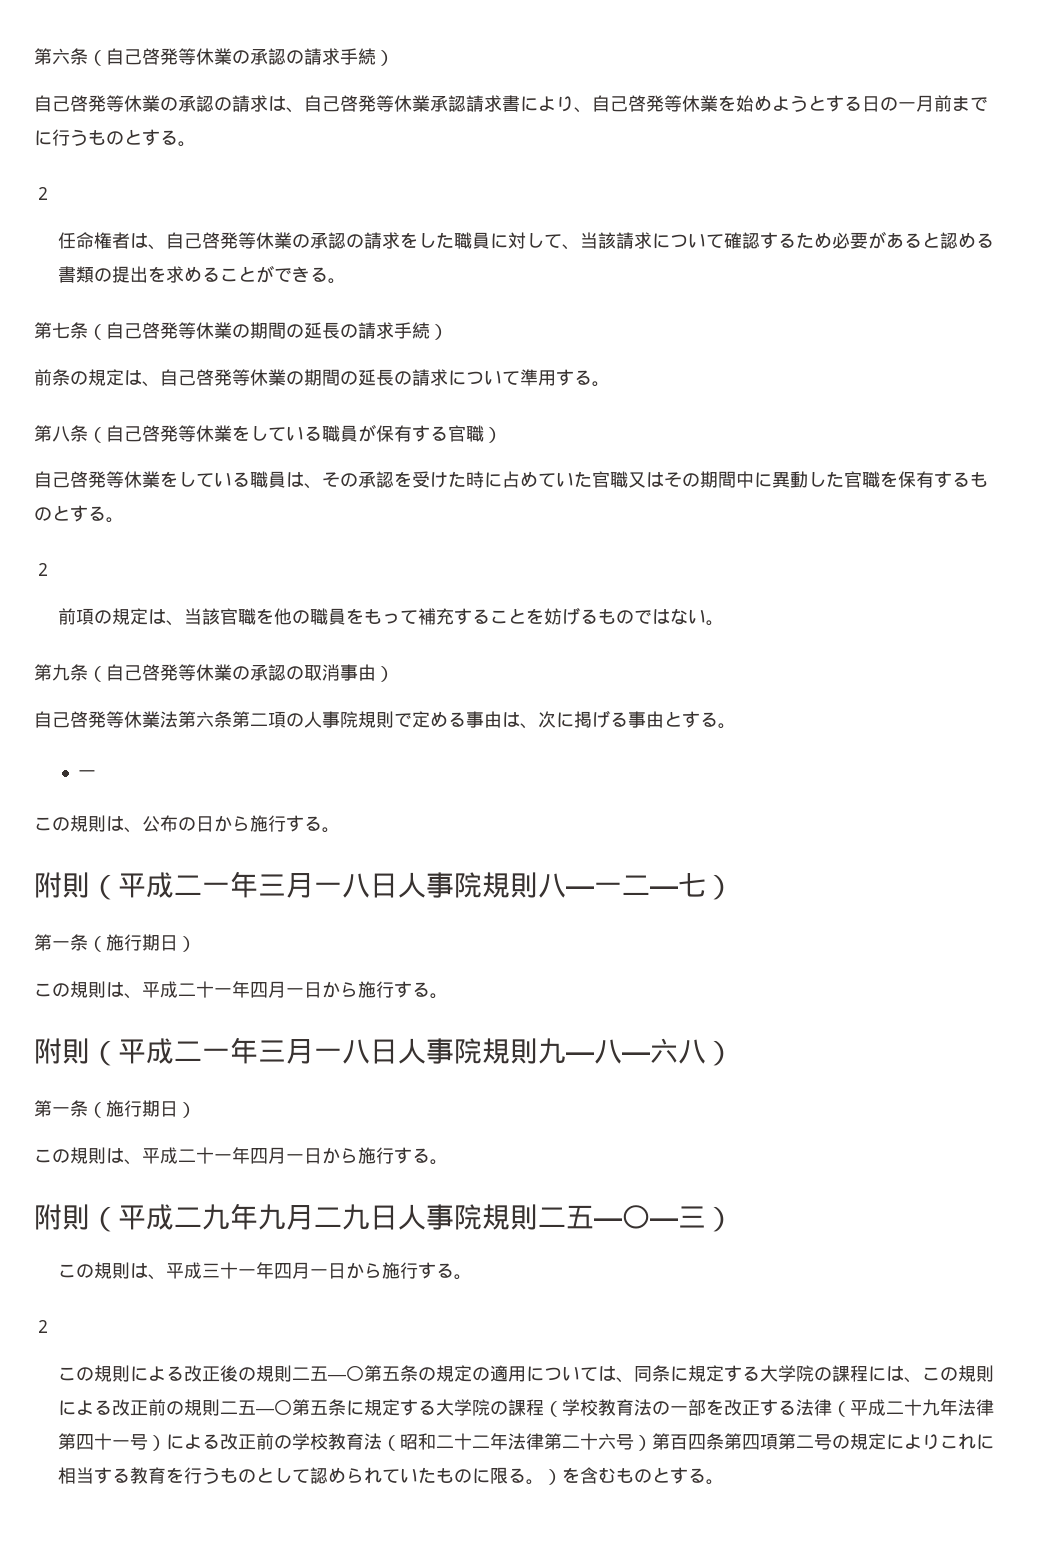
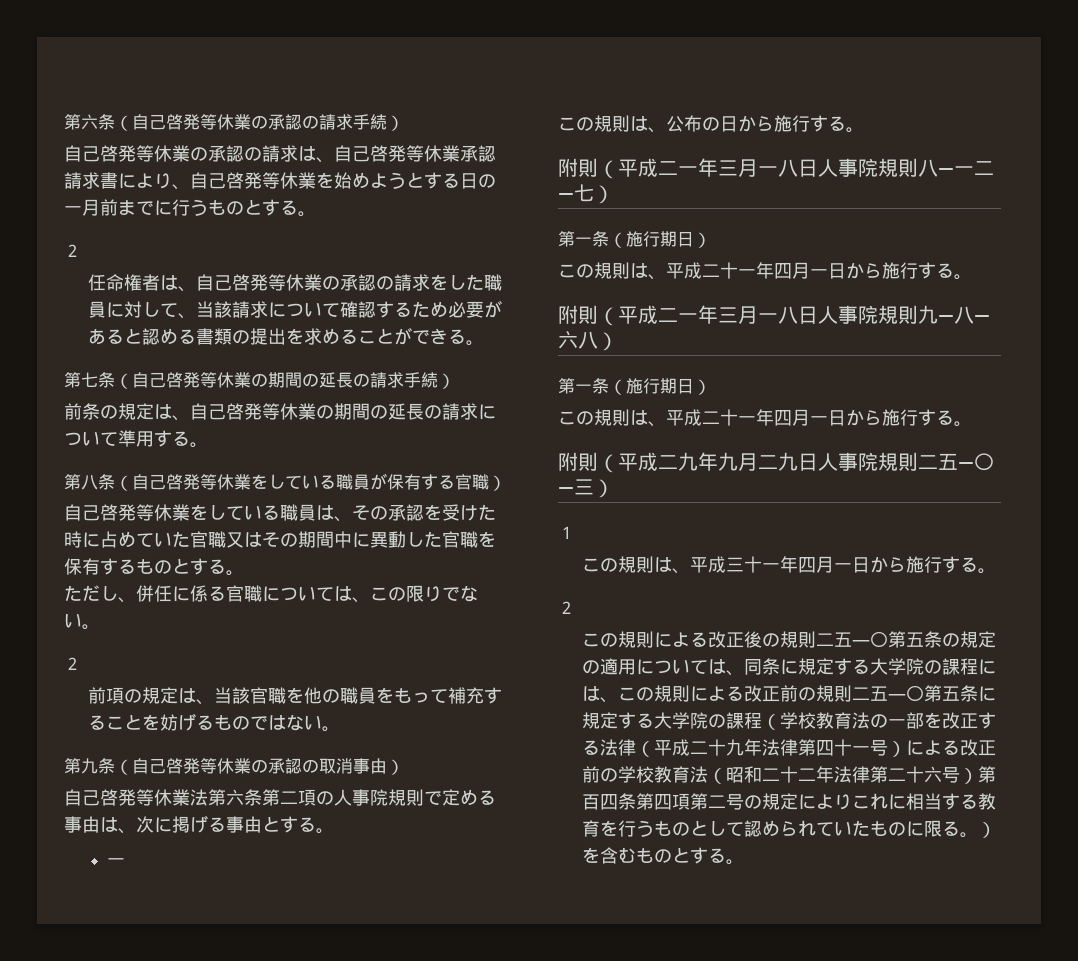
+ ただし、併任に係る官職については、この限りでない。
+ １

